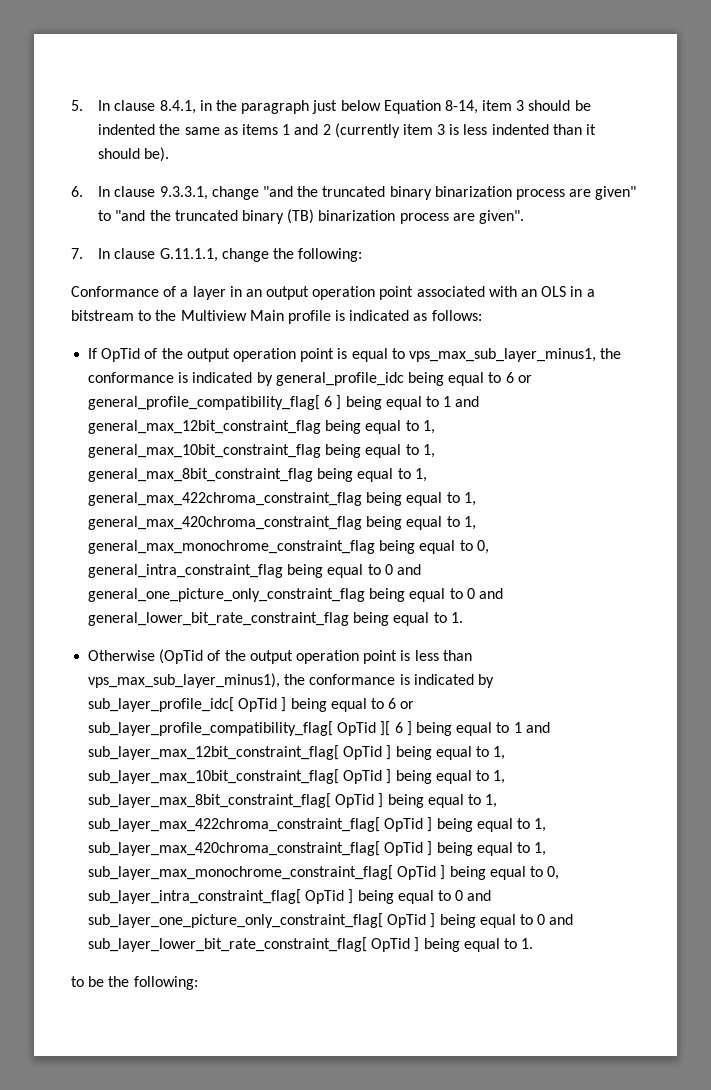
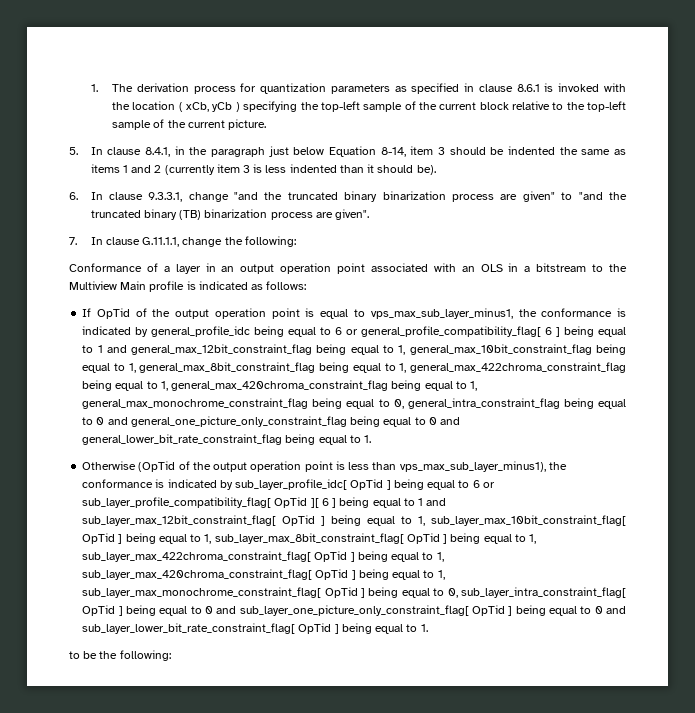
+ 1. The derivation process for quantization parameters as specified in clause 8.6.1 is invoked with the location ( xCb, yCb ) specifying the top-left sample of the current block relative to the top-left sample of the current picture.

